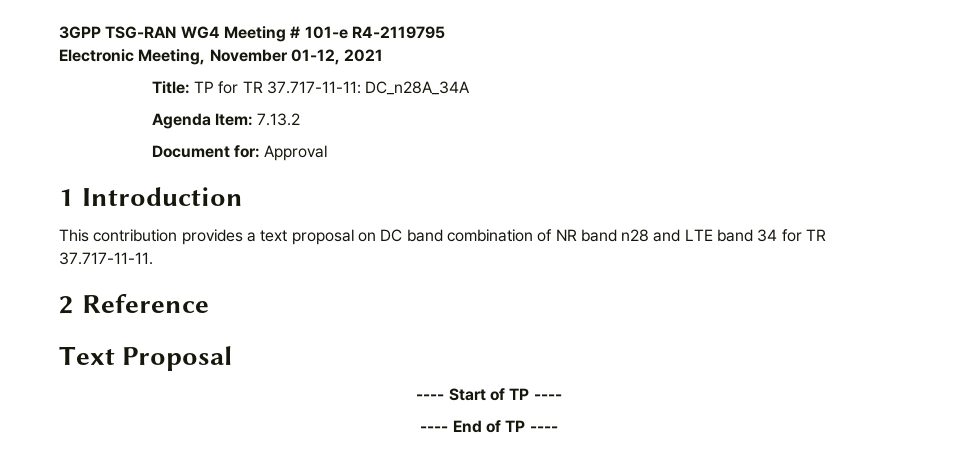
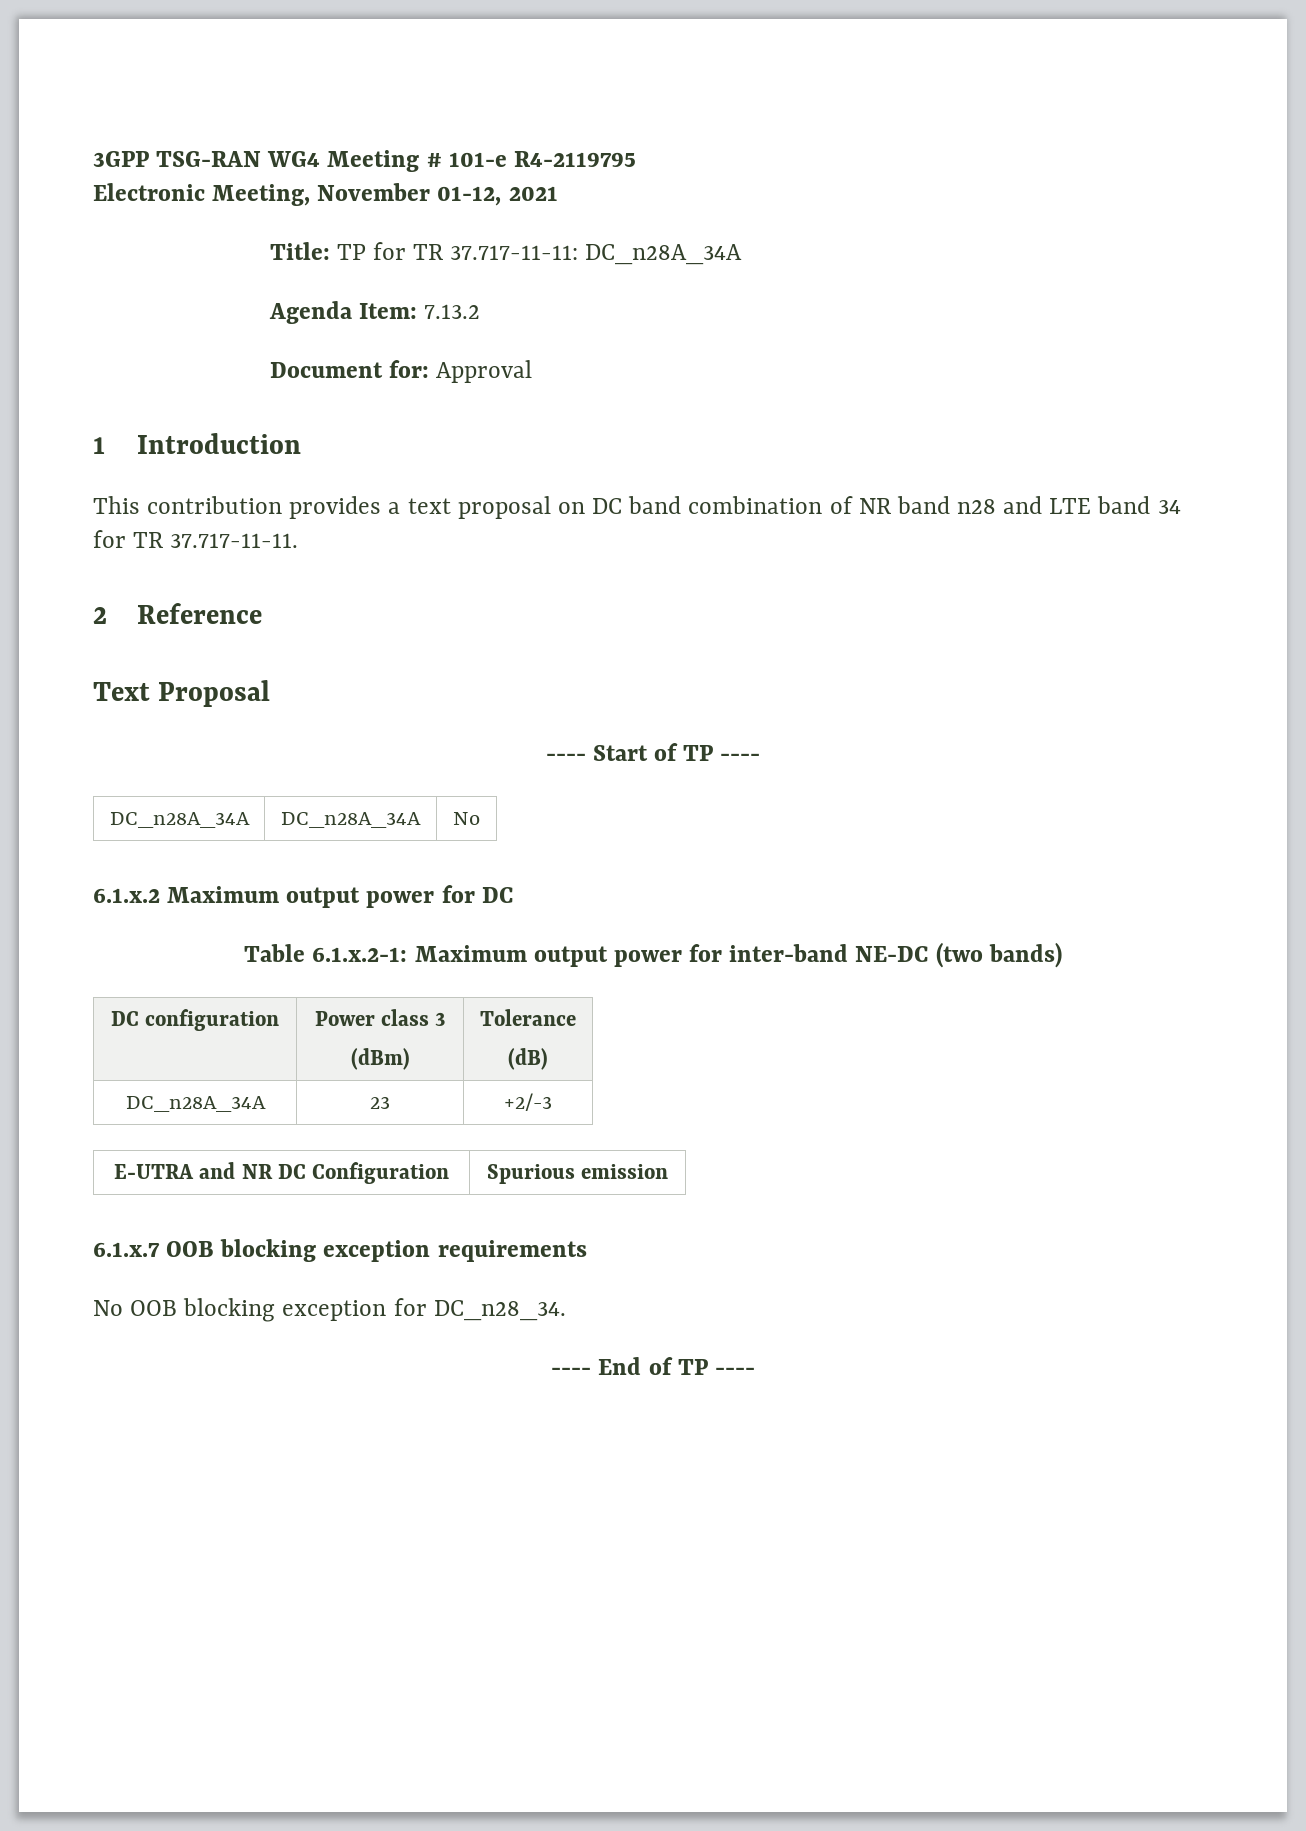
+ DC_n28A_34A | DC_n28A_34A | No
+ 6.1.x.2 Maximum output power for DC
+ Table 6.1.x.2-1: Maximum output power for inter-band NE-DC (two bands)
+ DC configuration | Power class 3
+ (dBm) | Tolerance
+ (dB)
+ DC_n28A_34A | 23 | +2/-3
+ E-UTRA and NR DC Configuration | Spurious emission
+ 6.1.x.7 OOB blocking exception requirements
+ No OOB blocking exception for DC_n28_34.

